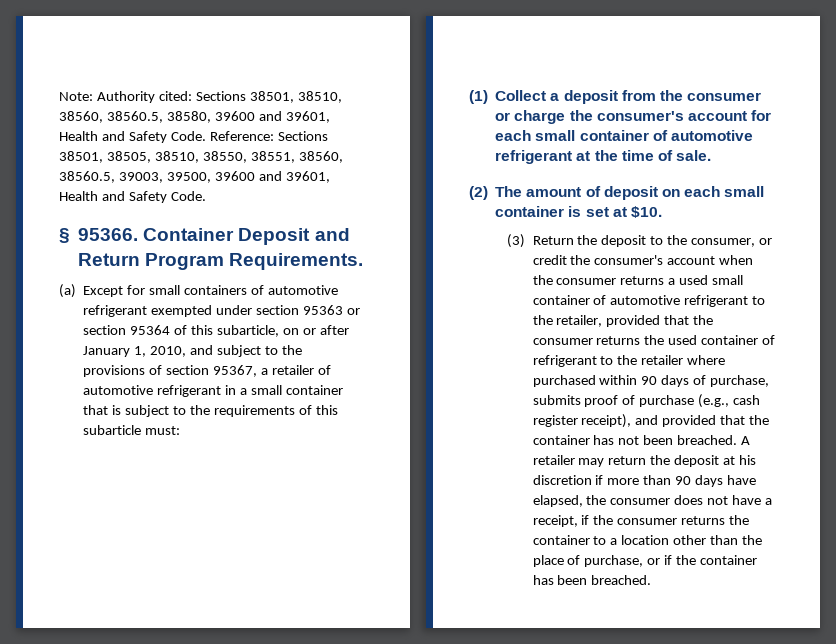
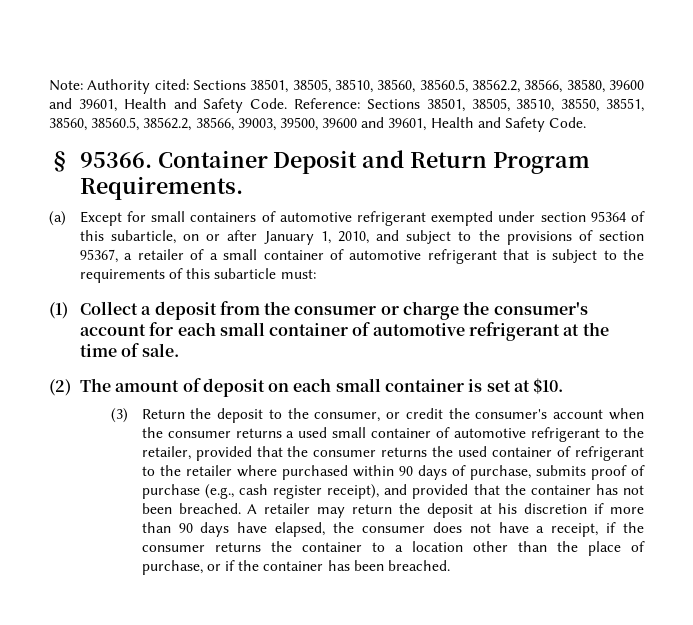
- Note: Authority cited: Sections 38501, 38510, 38560, 38560.5, 38580, 39600 and 39601, Health and Safety Code.
+ Note: Authority cited: Sections 38501, 38505, 38510, 38560, 38560.5, 38562.2, 38566, 38580, 39600 and 39601, Health and Safety Code.
- Reference: Sections 38501, 38505, 38510, 38550, 38551, 38560, 38560.5, 39003, 39500, 39600 and 39601, Health and Safety Code.
+ Reference: Sections 38501, 38505, 38510, 38550, 38551, 38560, 38560.5, 38562.2, 38566, 39003, 39500, 39600 and 39601, Health and Safety Code.
- (a) Except for small containers of automotive refrigerant exempted under section 95363 or section 95364 of this subarticle, on or after January 1, 2010, and subject to the provisions of section 95367, a retailer of automotive refrigerant in a small container that is subject to the requirements of this subarticle must:
+ (a) Except for small containers of automotive refrigerant exempted under section 95364 of this subarticle, on or after January 1, 2010, and subject to the provisions of section 95367, a retailer of a small container of automotive refrigerant that is subject to the requirements of this subarticle must:

